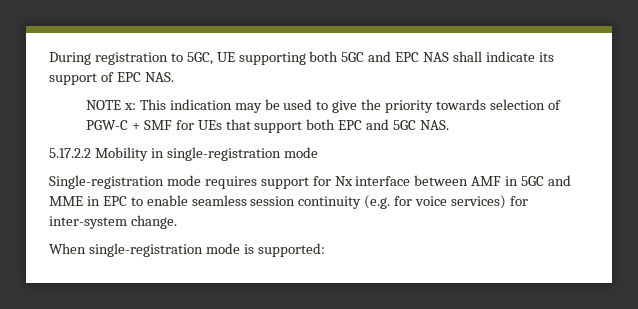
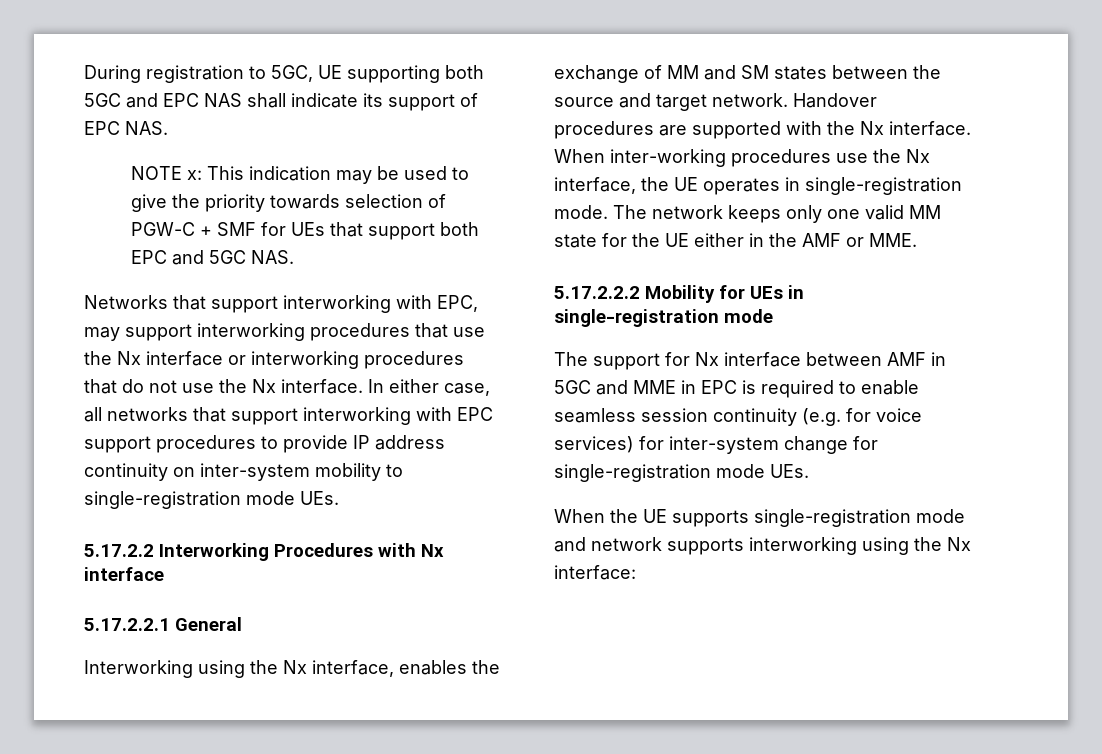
- 5.17.2.2 Mobility in single-registration mode
+ Networks that support interworking with EPC, may support interworking procedures that use the Nx interface or interworking procedures that do not use the Nx interface. In either case, all networks that support interworking with EPC support procedures to provide IP address continuity on inter-system mobility to single-registration mode UEs.
+ 5.17.2.2 Interworking Procedures with Nx interface
+ 5.17.2.2.1 General
+ Interworking using the Nx interface, enables the exchange of MM and SM states between the source and target network. Handover procedures are supported with the Nx interface. When inter-working procedures use the Nx interface, the UE operates in single-registration mode. The network keeps only one valid MM state for the UE either in the AMF or MME.
+ 5.17.2.2.2 Mobility for UEs in single-registration mode
- Single-registration mode requires support for Nx interface between AMF in 5GC and MME in EPC to enable seamless session continuity (e.g. for voice services) for inter-system change.
- When single-registration mode is supported:
+ The support for Nx interface between AMF in 5GC and MME in EPC is required to enable seamless session continuity (e.g. for voice services) for inter-system change for single-registration mode UEs.
+ When the UE supports single-registration mode and network supports interworking using the Nx interface:

